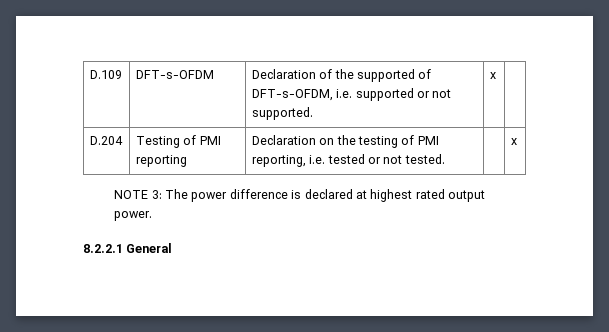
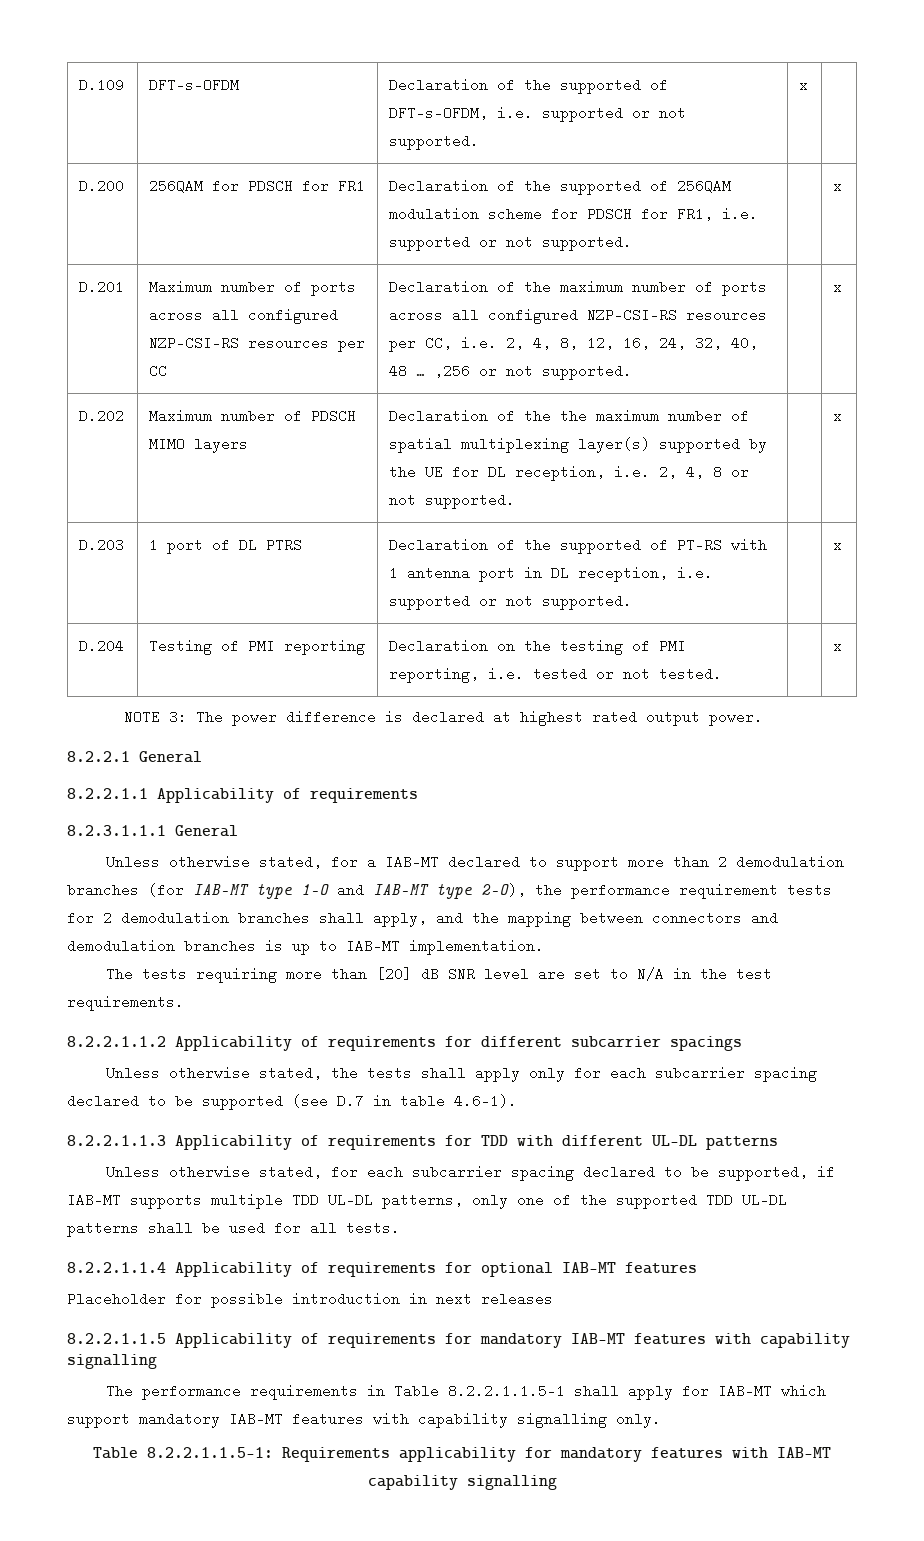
+ D.200 | 256QAM for PDSCH for FR1 | Declaration of the supported of 256QAM modulation scheme for PDSCH for FR1, i.e. supported or not supported. | | x
+ D.201 | Maximum number of ports across all configured NZP-CSI-RS resources per CC | Declaration of the maximum number of ports across all configured NZP-CSI-RS resources per CC, i.e. 2, 4, 8, 12, 16, 24, 32, 40, 48 … ,256 or not supported. | | x
+ D.202 | Maximum number of PDSCH MIMO layers | Declaration of the the maximum number of spatial multiplexing layer(s) supported by the UE for DL reception, i.e. 2, 4, 8 or not supported. | | x
+ D.203 | 1 port of DL PTRS | Declaration of the supported of PT-RS with 1 antenna port in DL reception, i.e. supported or not supported. | | x
+ 8.2.2.1.1 Applicability of requirements
+ 8.2.3.1.1.1 General
+ Unless otherwise stated, for a IAB-MT declared to support more than 2 demodulation branches (for IAB-MT type 1-O and IAB-MT type 2-O), the performance requirement tests for 2 demodulation branches shall apply, and the mapping between connectors and demodulation branches is up to IAB-MT implementation.
+ The tests requiring more than [20] dB SNR level are set to N/A in the test requirements.
+ 8.2.2.1.1.2 Applicability of requirements for different subcarrier spacings
+ Unless otherwise stated, the tests shall apply only for each subcarrier spacing declared to be supported (see D.7 in table 4.6-1).
+ 8.2.2.1.1.3 Applicability of requirements for TDD with different UL-DL patterns
+ Unless otherwise stated, for each subcarrier spacing declared to be supported, if IAB-MT supports multiple TDD UL-DL patterns, only one of the supported TDD UL-DL patterns shall be used for all tests.
+ 8.2.2.1.1.4 Applicability of requirements for optional IAB-MT features
+ Placeholder for possible introduction in next releases
+ 8.2.2.1.1.5 Applicability of requirements for mandatory IAB-MT features with capability signalling
+ The performance requirements in Table 8.2.2.1.1.5-1 shall apply for IAB-MT which support mandatory IAB-MT features with capability signalling only.
+ Table 8.2.2.1.1.5-1: Requirements applicability for mandatory features with IAB-MT capability signalling

